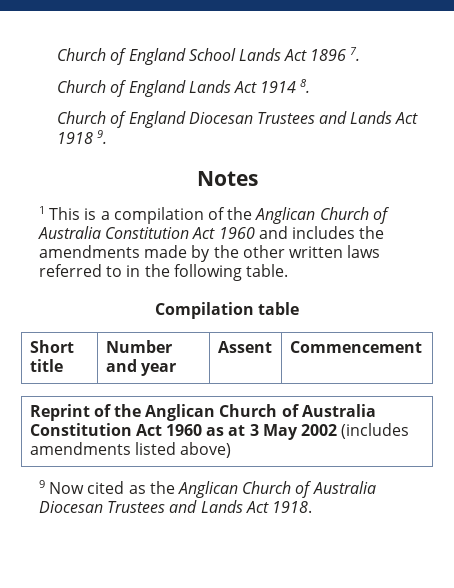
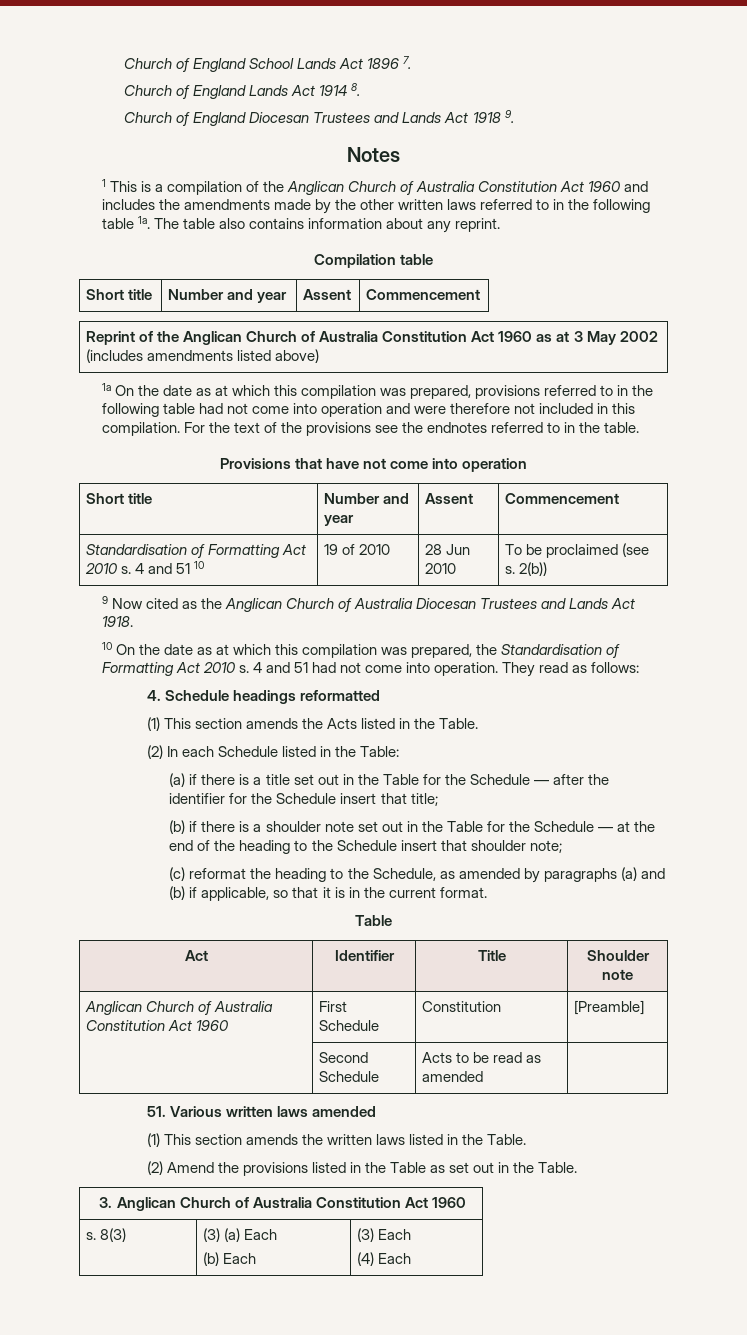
- 1 This is a compilation of the Anglican Church of Australia Constitution Act 1960 and includes the amendments made by the other written laws referred to in the following table.
+ 1 This is a compilation of the Anglican Church of Australia Constitution Act 1960 and includes the amendments made by the other written laws referred to in the following table 1a. The table also contains information about any reprint.
+ 1a On the date as at which this compilation was prepared, provisions referred to in the following table had not come into operation and were therefore not included in this compilation. For the text of the provisions see the endnotes referred to in the table.
+ Provisions that have not come into operation
+ Short title | Number and year | Assent | Commencement
+ Standardisation of Formatting Act 2010 s. 4 and 51 10 | 19 of 2010 | 28 Jun 2010 | To be proclaimed (see s. 2(b))
+ 10 On the date as at which this compilation was prepared, the Standardisation of Formatting Act 2010 s. 4 and 51 had not come into operation. They read as follows:
+ 4. Schedule headings reformatted
+ (1) This section amends the Acts listed in the Table.
+ (2) In each Schedule listed in the Table:
+ (a) if there is a title set out in the Table for the Schedule — after the identifier for the Schedule insert that title;
+ (b) if there is a shoulder note set out in the Table for the Schedule — at the end of the heading to the Schedule insert that shoulder note;
+ (c) reformat the heading to the Schedule, as amended by paragraphs (a) and (b) if applicable, so that it is in the current format.
+ Table
+ Act | Identifier | Title | Shoulder note
+ Anglican Church of Australia Constitution Act 1960 | First Schedule | Constitution | [Preamble]
+ | Second Schedule | Acts to be read as amended |
+ 51. Various written laws amended
+ (1) This section amends the written laws listed in the Table.
+ (2) Amend the provisions listed in the Table as set out in the Table.
+ 3. Anglican Church of Australia Constitution Act 1960
+ s. 8(3) | (3) (a) Each
+ (b) Each | (3) Each
+ (4) Each

